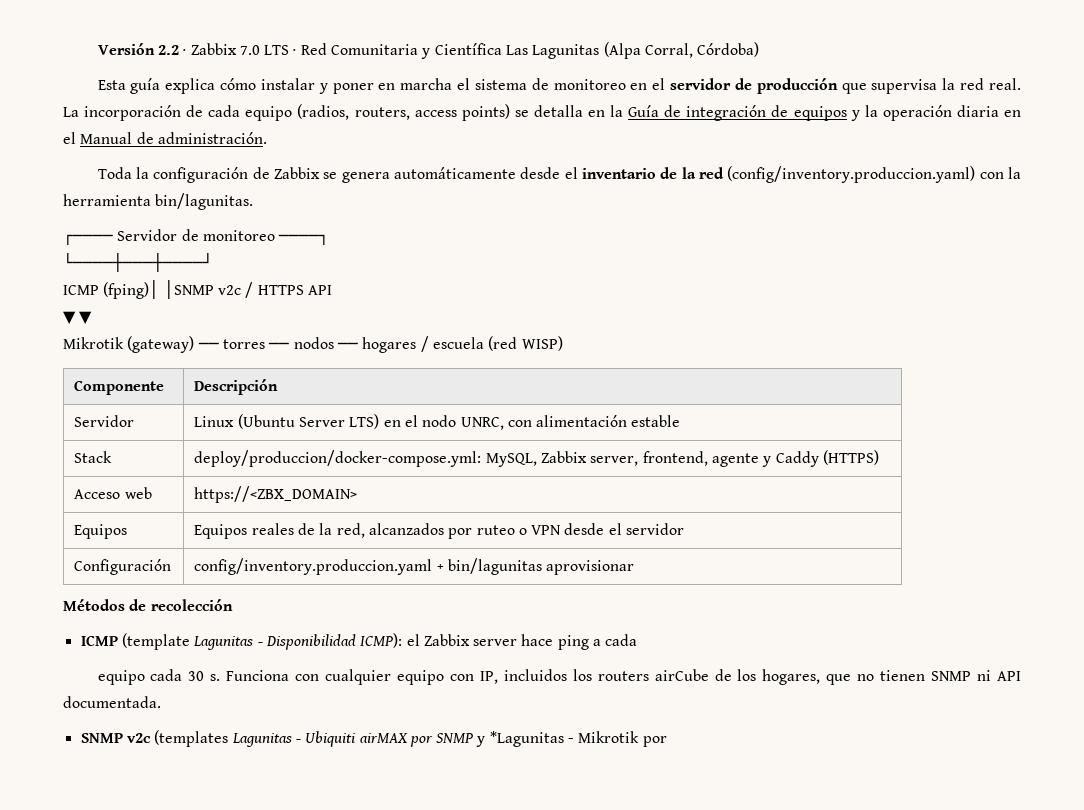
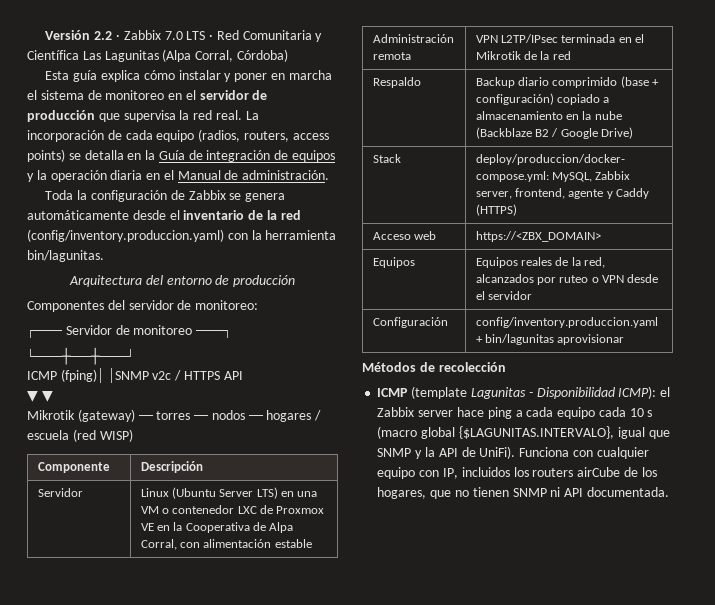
+ Arquitectura del entorno de producción
+ Componentes del servidor de monitoreo:
- Servidor | Linux (Ubuntu Server LTS) en el nodo UNRC, con alimentación estable
+ Servidor | Linux (Ubuntu Server LTS) en una VM o contenedor LXC de Proxmox VE en la Cooperativa de Alpa Corral, con alimentación estable
+ Administración remota | VPN L2TP/IPsec terminada en el Mikrotik de la red
+ Respaldo | Backup diario comprimido (base + configuración) copiado a almacenamiento en la nube (Backblaze B2 / Google Drive)
- ICMP (template Lagunitas - Disponibilidad ICMP): el Zabbix server hace ping a cada
- equipo cada 30 s.
+ ICMP (template Lagunitas - Disponibilidad ICMP): el Zabbix server hace ping a cada equipo cada 10 s (macro global {$LAGUNITAS.INTERVALO}, igual que SNMP y la API de UniFi).
- SNMP v2c (templates Lagunitas - Ubiquiti airMAX por SNMP y *Lagunitas - Mikrotik por

